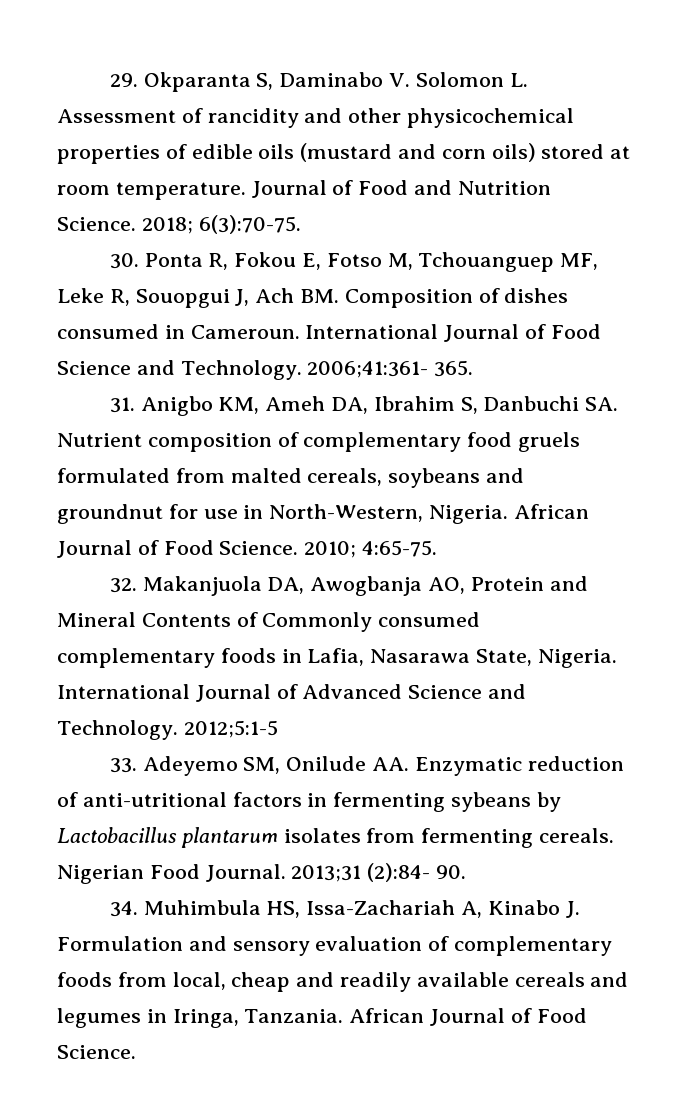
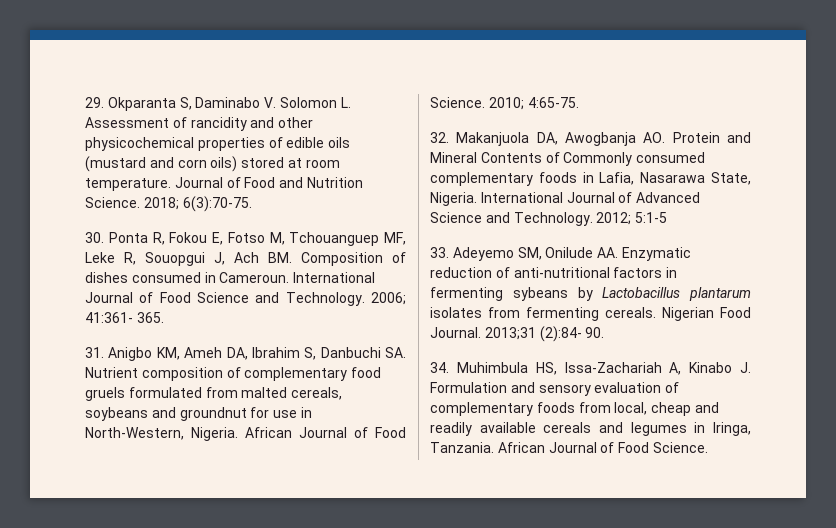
- 2006;41:361- 365.
+ 2006; 41:361- 365.
- 32. Makanjuola DA, Awogbanja AO, Protein and Mineral Contents of Commonly consumed complementary foods in Lafia, Nasarawa State, Nigeria.
+ 32. Makanjuola DA, Awogbanja AO. Protein and Mineral Contents of Commonly consumed complementary foods in Lafia, Nasarawa State, Nigeria.
- 2012;5:1-5
+ 2012; 5:1-5
- 33. Adeyemo SM, Onilude AA. Enzymatic reduction of anti-utritional factors in fermenting sybeans by Lactobacillus plantarum isolates from fermenting cereals.
+ 33. Adeyemo SM, Onilude AA. Enzymatic reduction of anti-nutritional factors in fermenting sybeans by Lactobacillus plantarum isolates from fermenting cereals.

